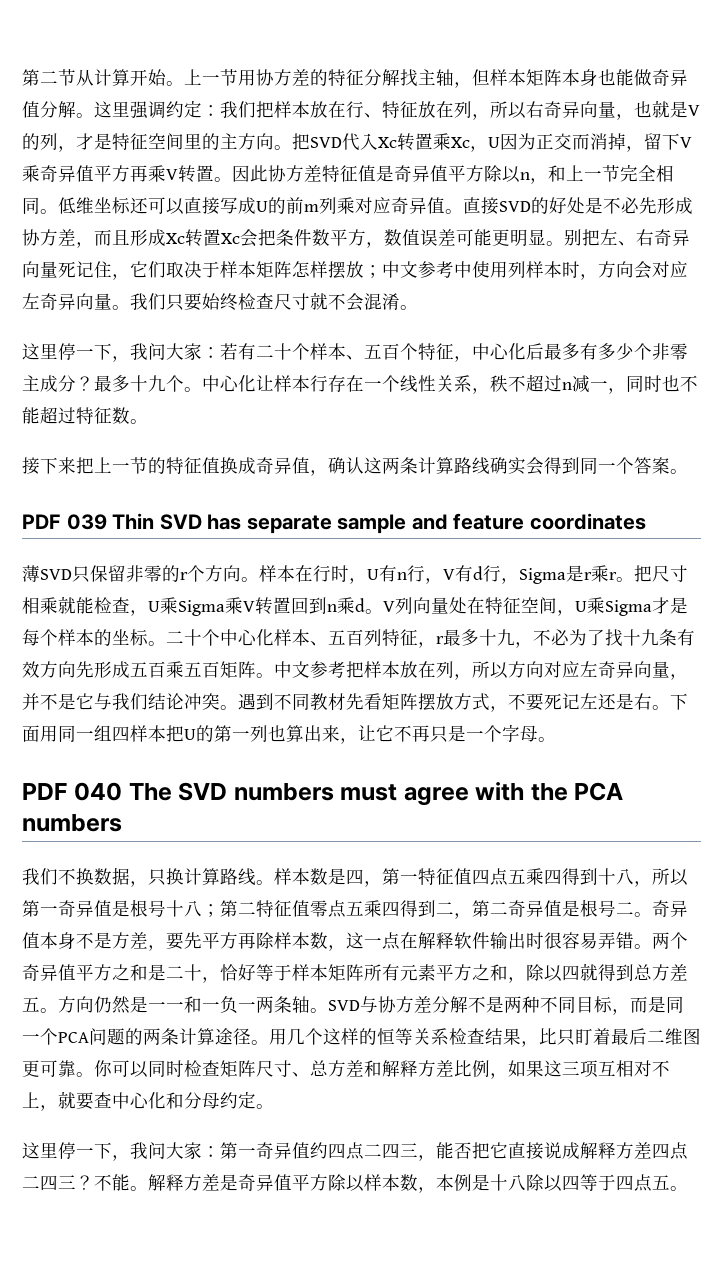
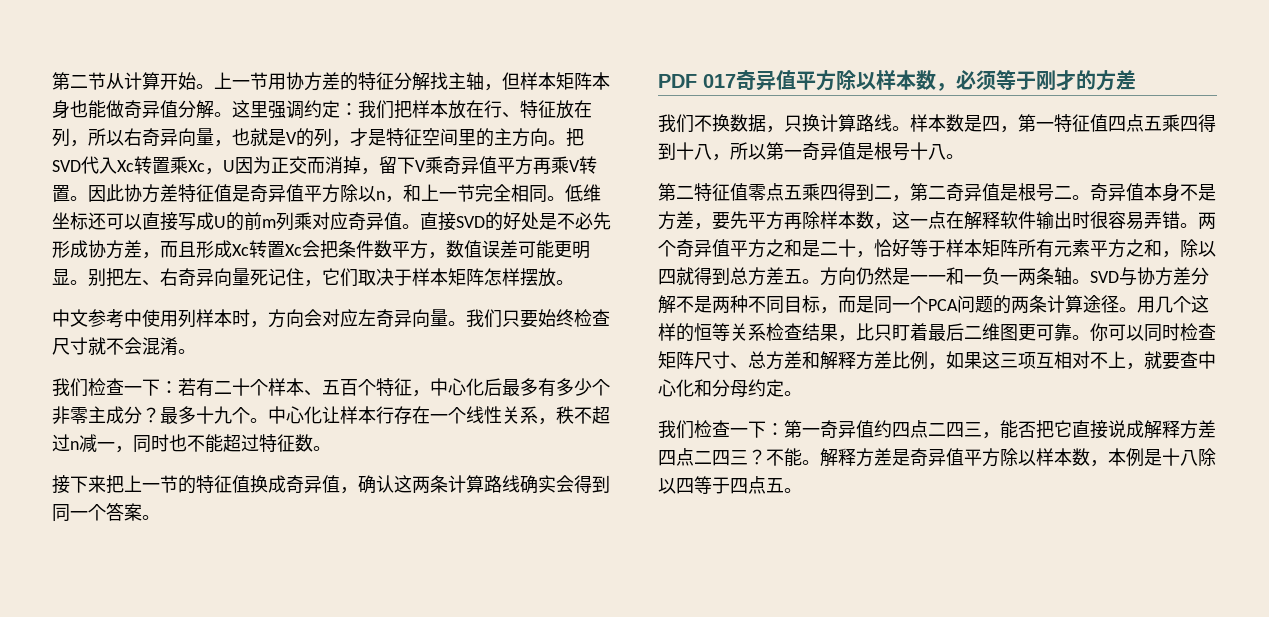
- 别把左、右奇异向量死记住，它们取决于样本矩阵怎样摆放；中文参考中使用列样本时，方向会对应左奇异向量。
+ 别把左、右奇异向量死记住，它们取决于样本矩阵怎样摆放。
+ 中文参考中使用列样本时，方向会对应左奇异向量。
- 这里停一下，我问大家：若有二十个样本、五百个特征，中心化后最多有多少个非零主成分？
+ 我们检查一下：若有二十个样本、五百个特征，中心化后最多有多少个非零主成分？
- PDF 039 Thin SVD has separate sample and feature coordinates
- 薄SVD只保留非零的r个方向。样本在行时，U有n行，V有d行，Sigma是r乘r。把尺寸相乘就能检查，U乘Sigma乘V转置回到n乘d。V列向量处在特征空间，U乘Sigma才是每个样本的坐标。二十个中心化样本、五百列特征，r最多十九，不必为了找十九条有效方向先形成五百乘五百矩阵。中文参考把样本放在列，所以方向对应左奇异向量，并不是它与我们结论冲突。遇到不同教材先看矩阵摆放方式，不要死记左还是右。下面用同一组四样本把U的第一列也算出来，让它不再只是一个字母。
- PDF 040 The SVD numbers must agree with the PCA numbers
+ PDF 017奇异值平方除以样本数，必须等于刚才的方差
- 样本数是四，第一特征值四点五乘四得到十八，所以第一奇异值是根号十八；第二特征值零点五乘四得到二，第二奇异值是根号二。
+ 样本数是四，第一特征值四点五乘四得到十八，所以第一奇异值是根号十八。
+ 第二特征值零点五乘四得到二，第二奇异值是根号二。
- 这里停一下，我问大家：第一奇异值约四点二四三，能否把它直接说成解释方差四点二四三？
+ 我们检查一下：第一奇异值约四点二四三，能否把它直接说成解释方差四点二四三？

